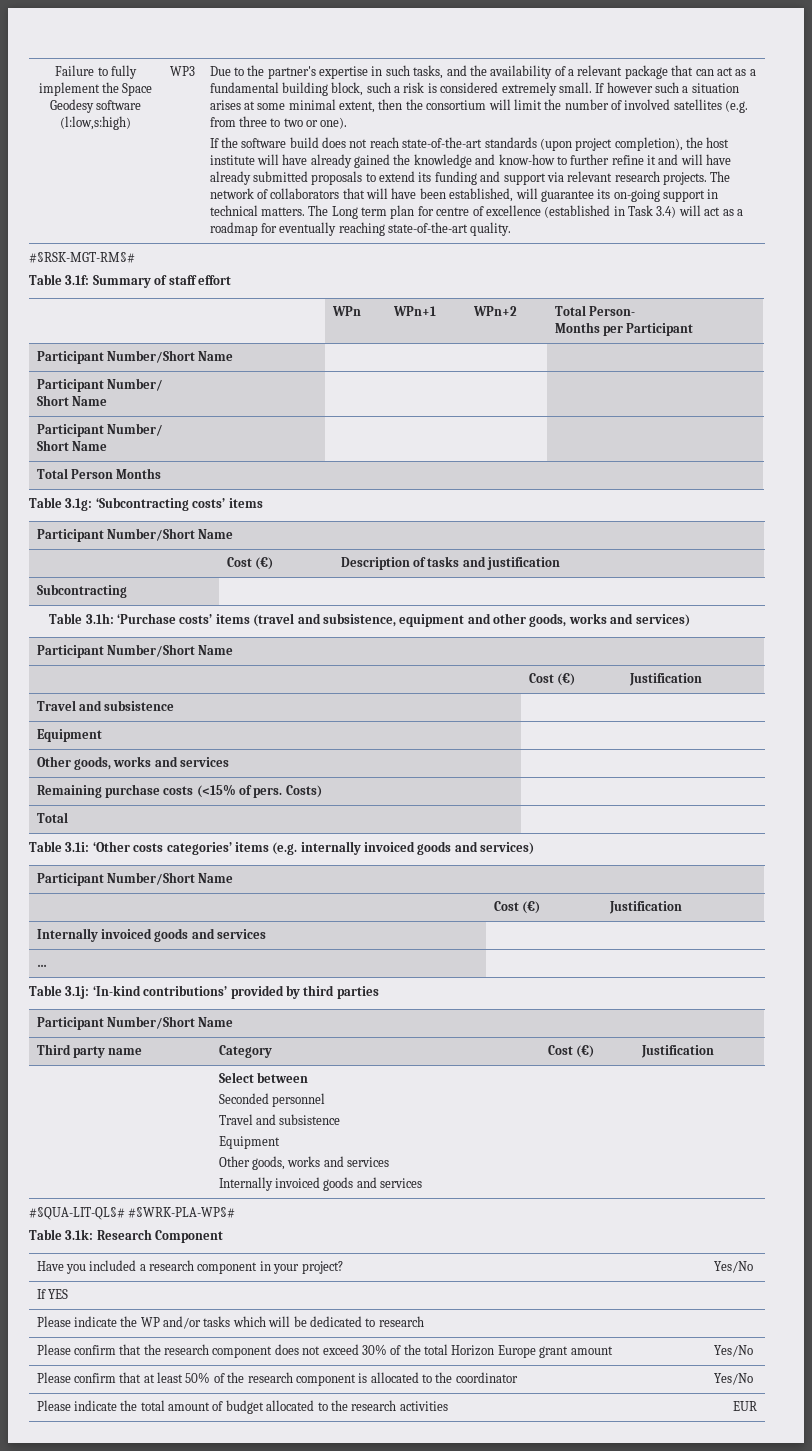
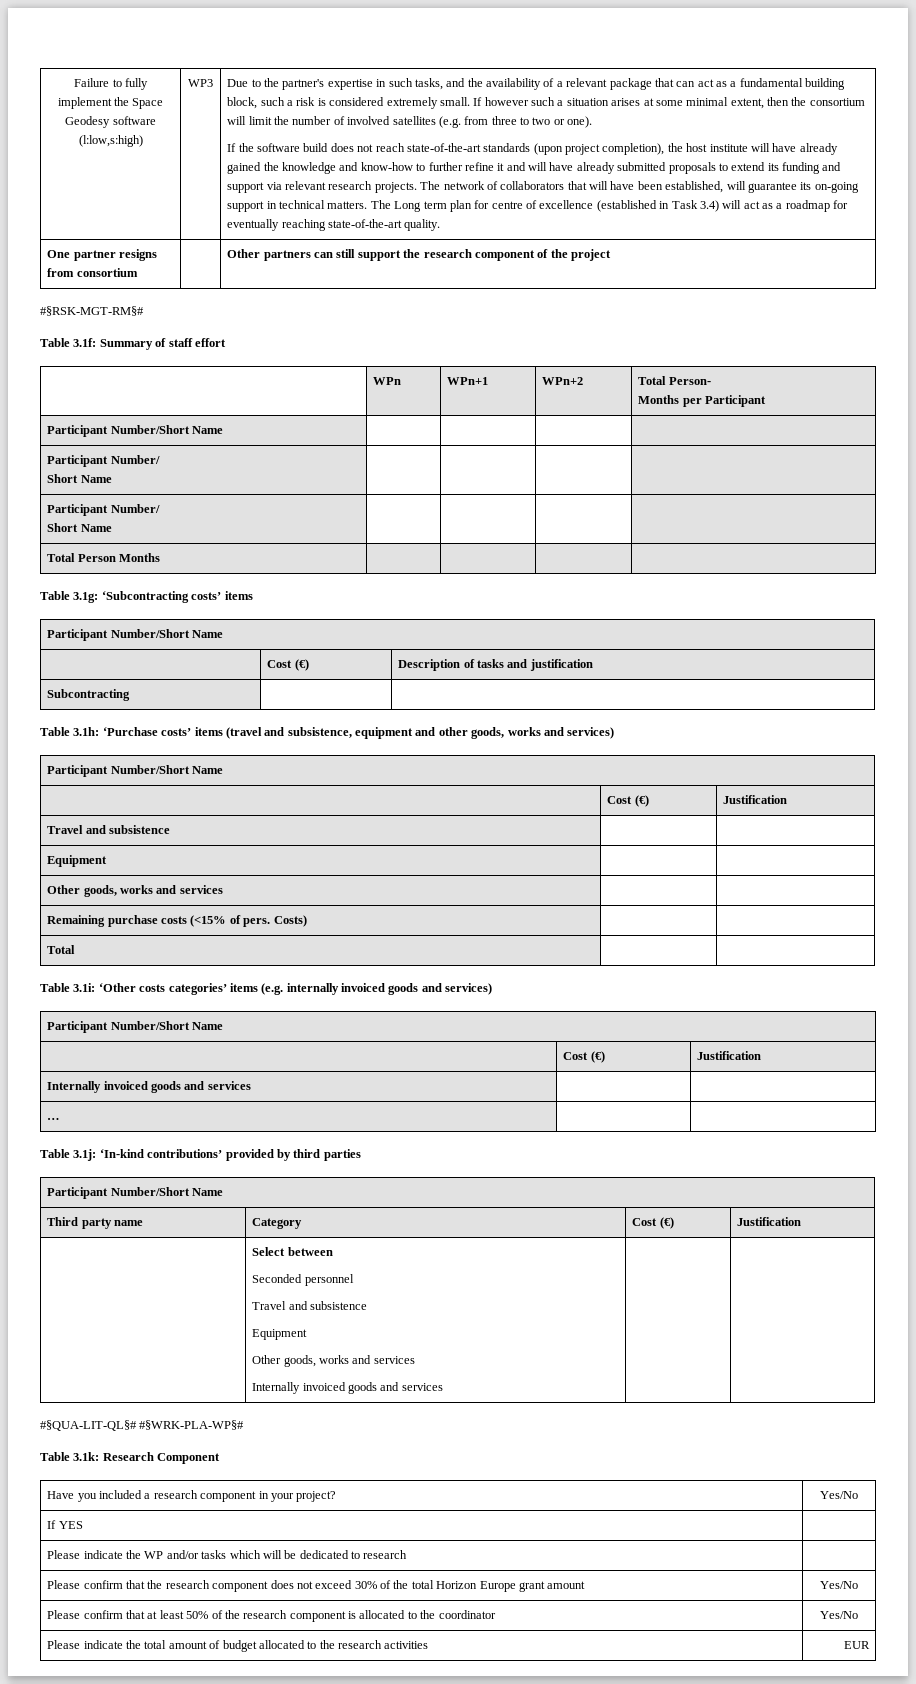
+ One partner resigns from consortium | | Other partners can still support the research component of the project

